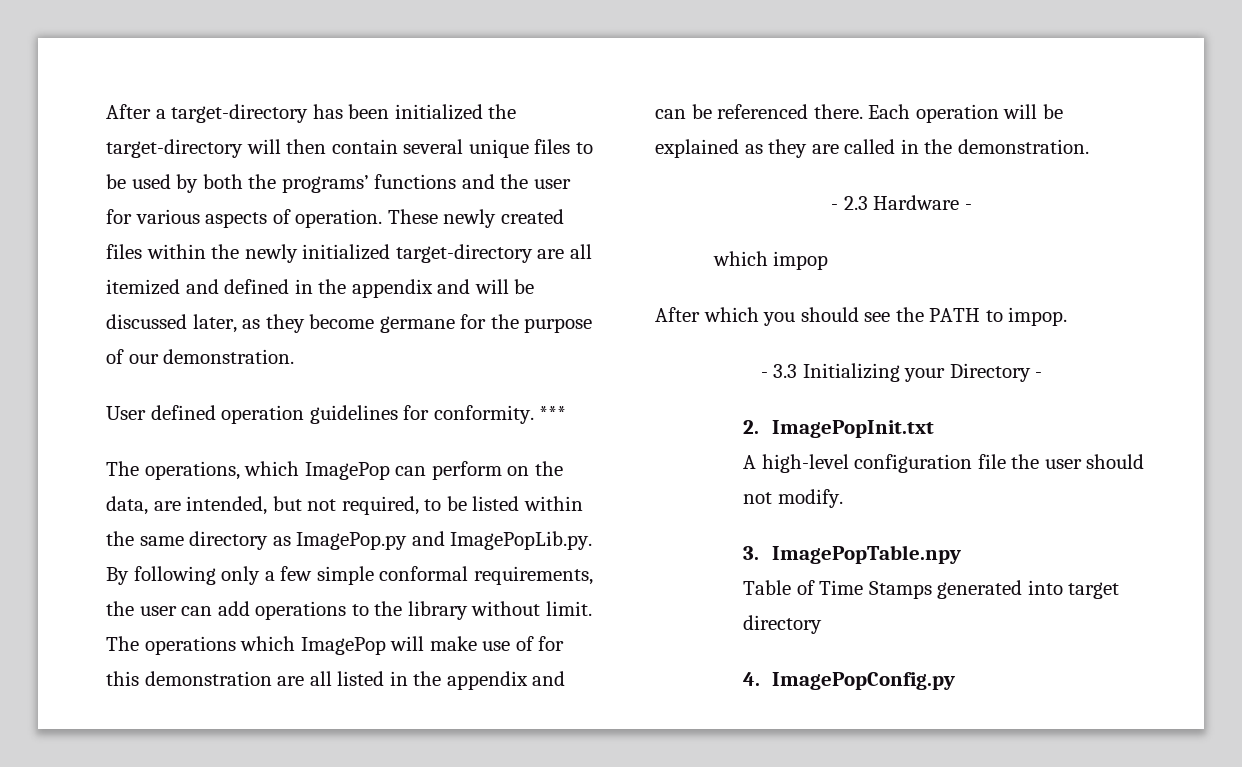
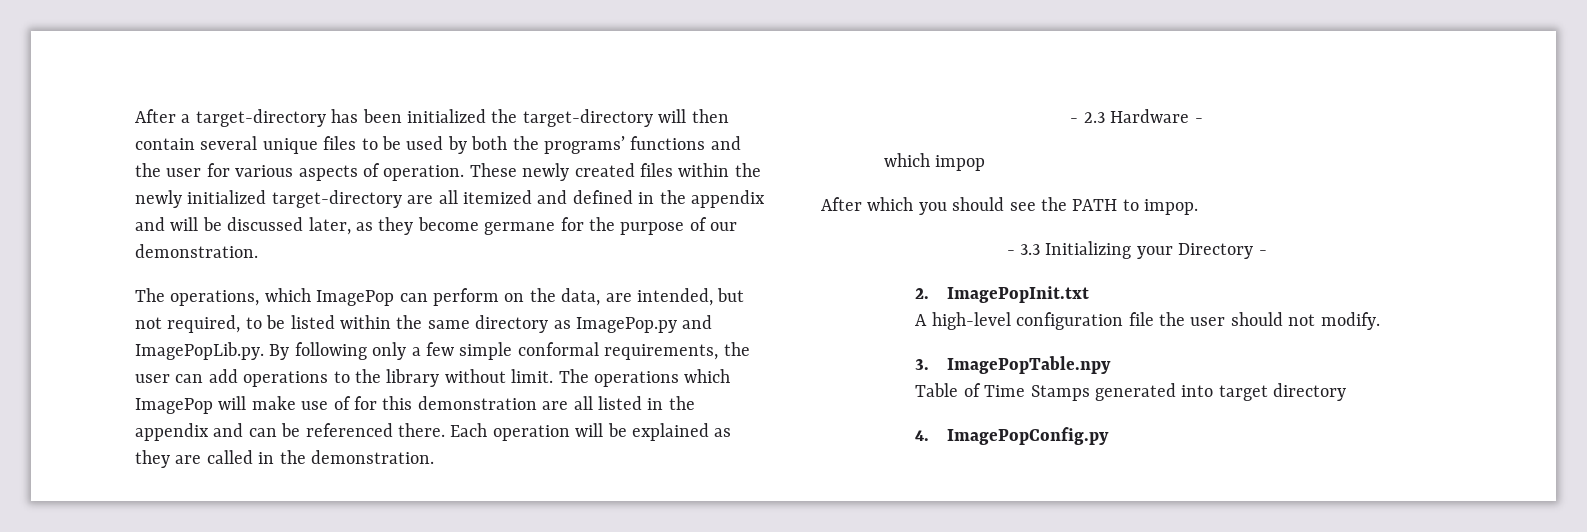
- User defined operation guidelines for conformity. ***

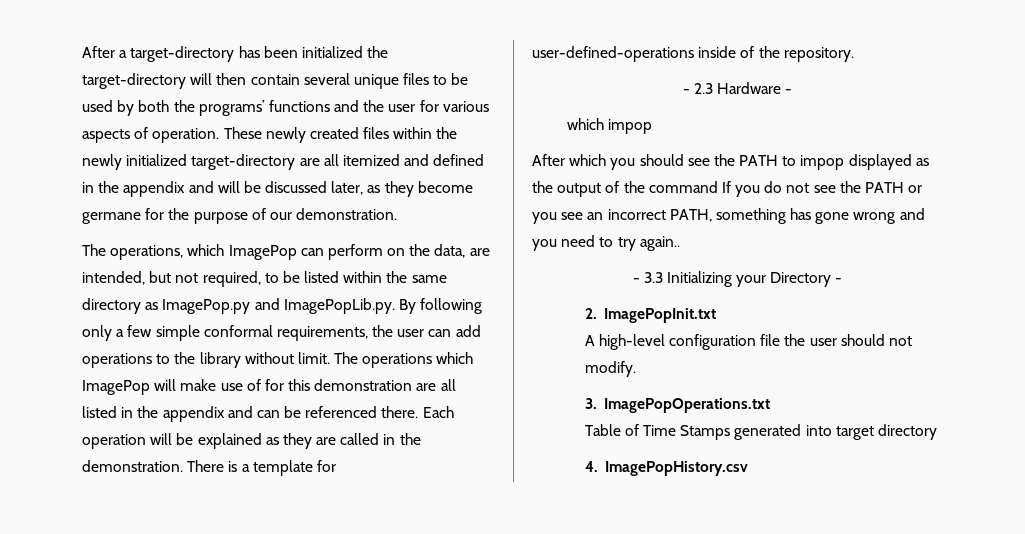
+ There is a template for user-defined-operations inside of the repository.
- After which you should see the PATH to impop.
+ After which you should see the PATH to impop displayed as the output of the command If you do not see the PATH or you see an incorrect PATH, something has gone wrong and you need to try again..
- 3. ImagePopTable.npy
+ 3. ImagePopOperations.txt
- 4. ImagePopConfig.py
+ 4. ImagePopHistory.csv

